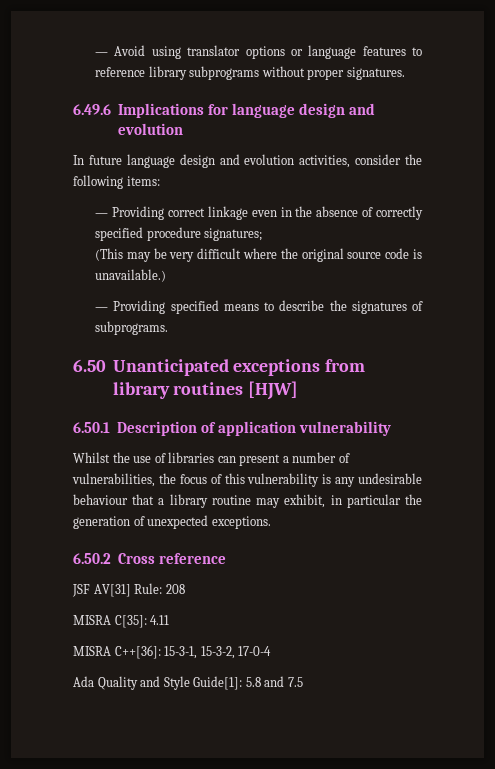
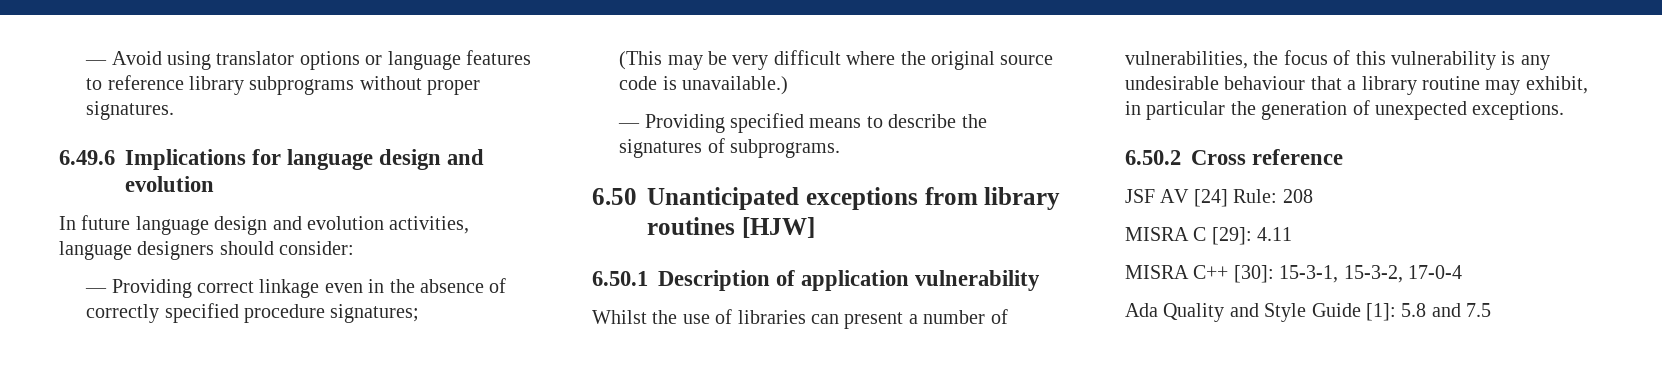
- In future language design and evolution activities, consider the following items:
+ In future language design and evolution activities, language designers should consider:
- JSF AV[31] Rule: 208
+ JSF AV [24] Rule: 208
- MISRA C[35]: 4.11
+ MISRA C [29]: 4.11
- MISRA C++[36]: 15-3-1, 15-3-2, 17-0-4
+ MISRA C++ [30]: 15-3-1, 15-3-2, 17-0-4
- Ada Quality and Style Guide[1]: 5.8 and 7.5
+ Ada Quality and Style Guide [1]: 5.8 and 7.5

